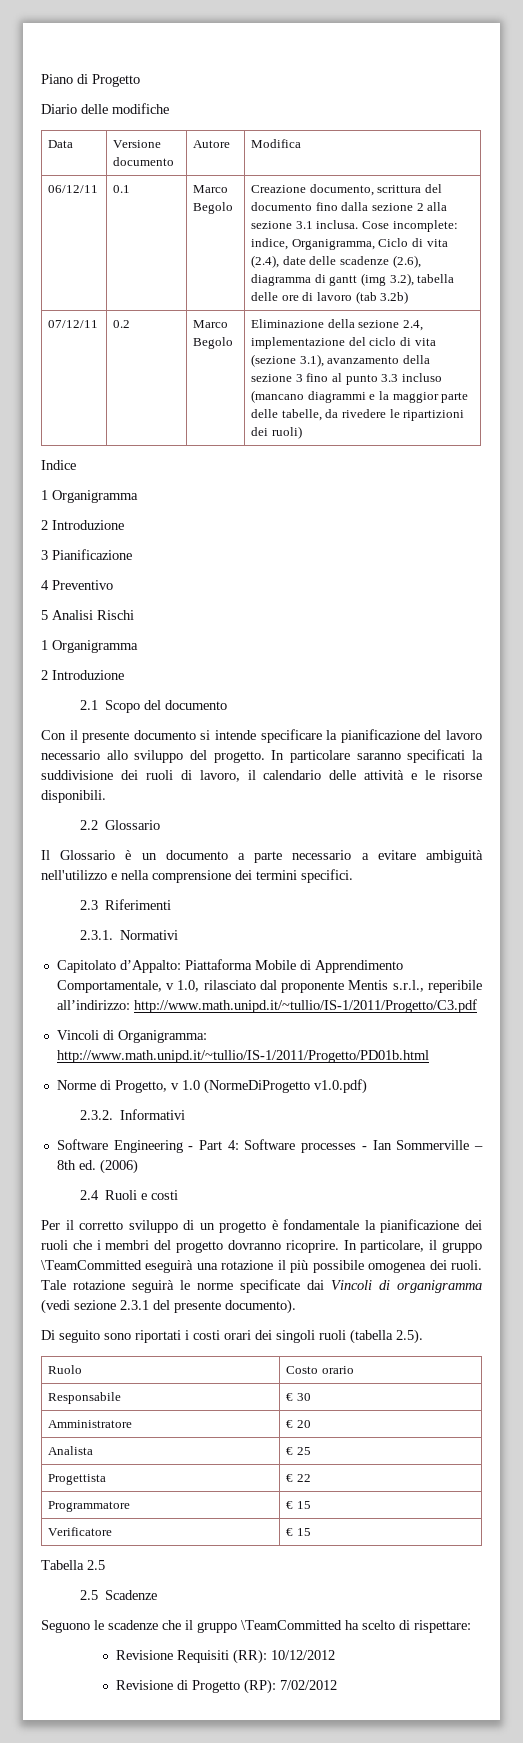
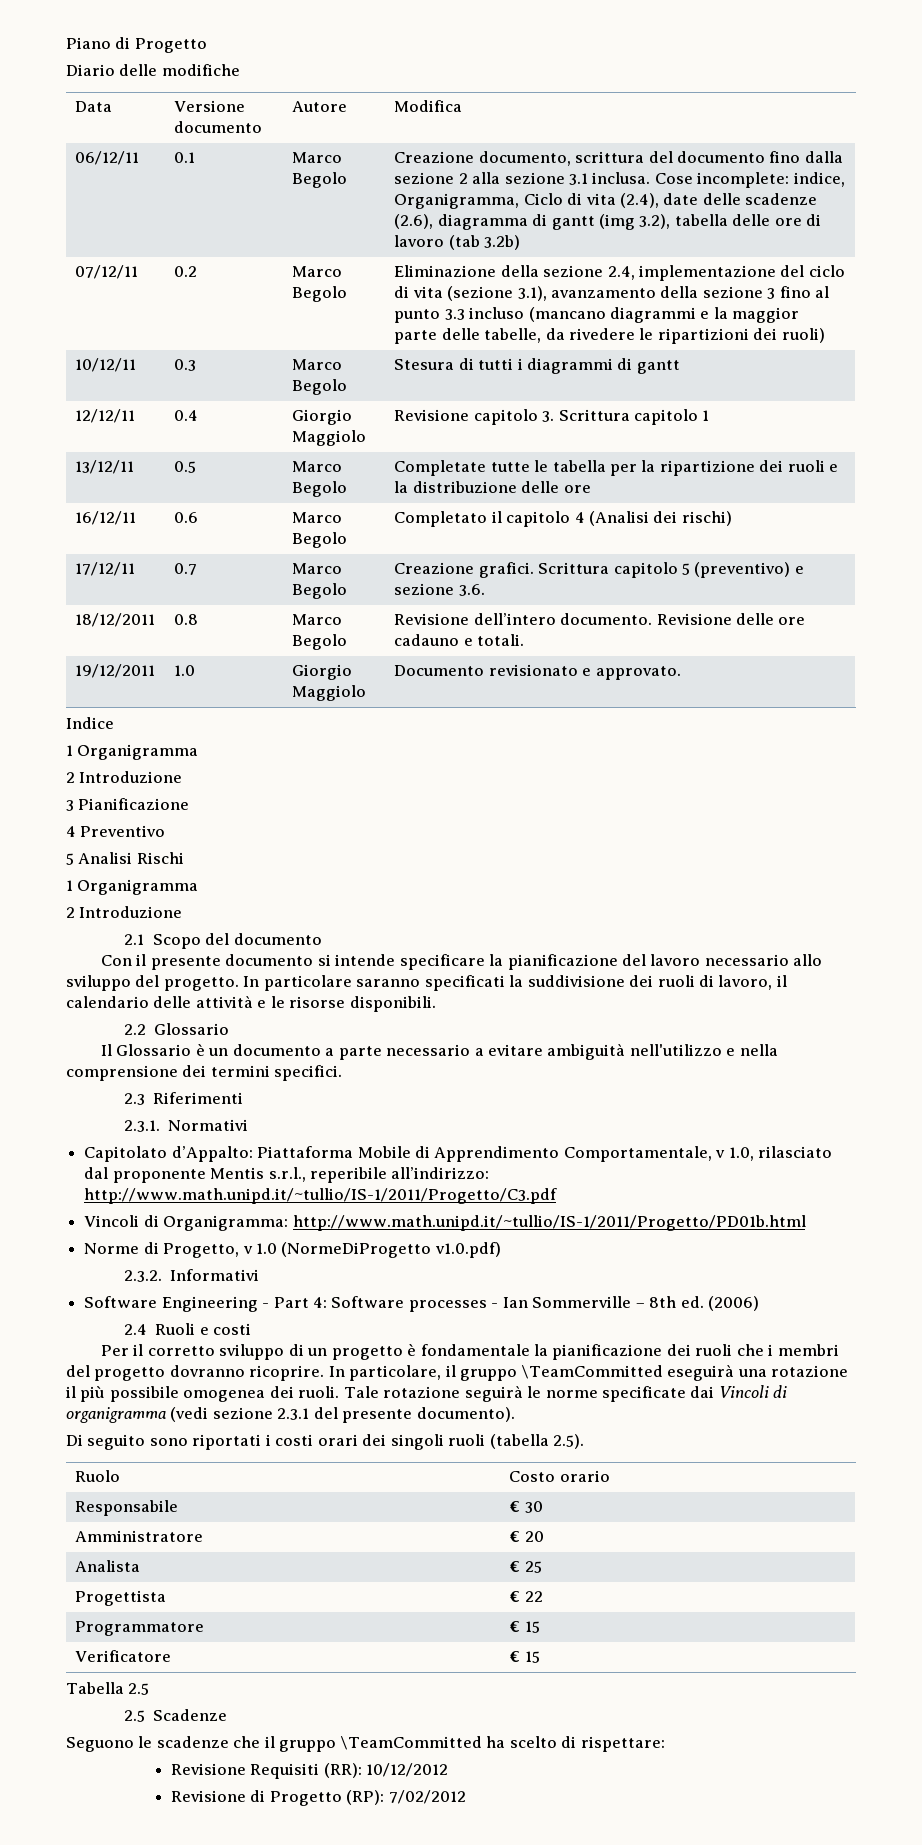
+ 10/12/11 | 0.3 | Marco Begolo | Stesura di tutti i diagrammi di gantt
+ 12/12/11 | 0.4 | Giorgio Maggiolo | Revisione capitolo 3. Scrittura capitolo 1
+ 13/12/11 | 0.5 | Marco Begolo | Completate tutte le tabella per la ripartizione dei ruoli e la distribuzione delle ore
+ 16/12/11 | 0.6 | Marco Begolo | Completato il capitolo 4 (Analisi dei rischi)
+ 17/12/11 | 0.7 | Marco Begolo | Creazione grafici. Scrittura capitolo 5 (preventivo) e sezione 3.6.
+ 18/12/2011 | 0.8 | Marco Begolo | Revisione dell’intero documento. Revisione delle ore cadauno e totali.
+ 19/12/2011 | 1.0 | Giorgio Maggiolo | Documento revisionato e approvato.

